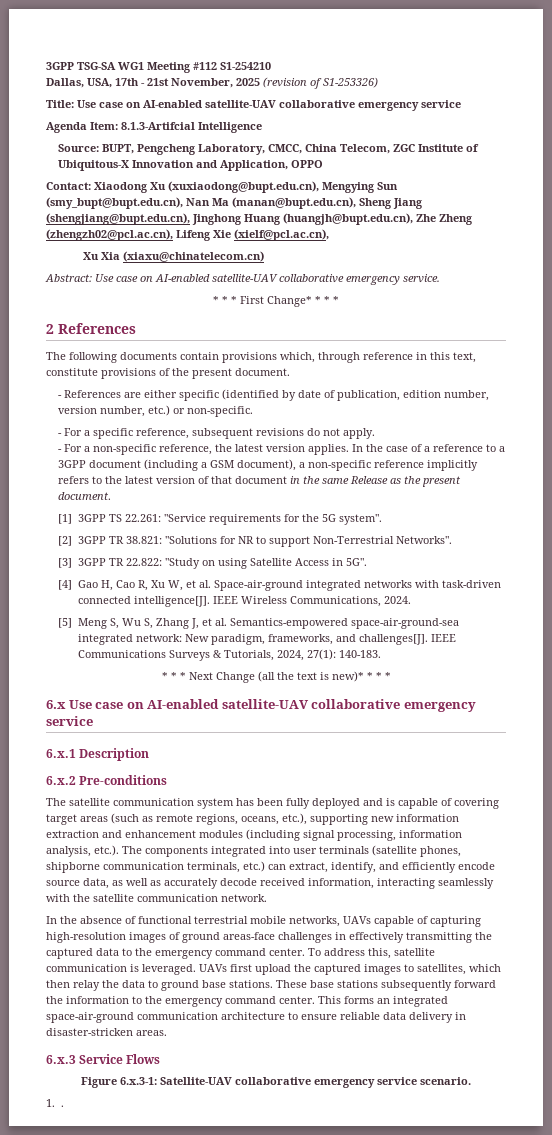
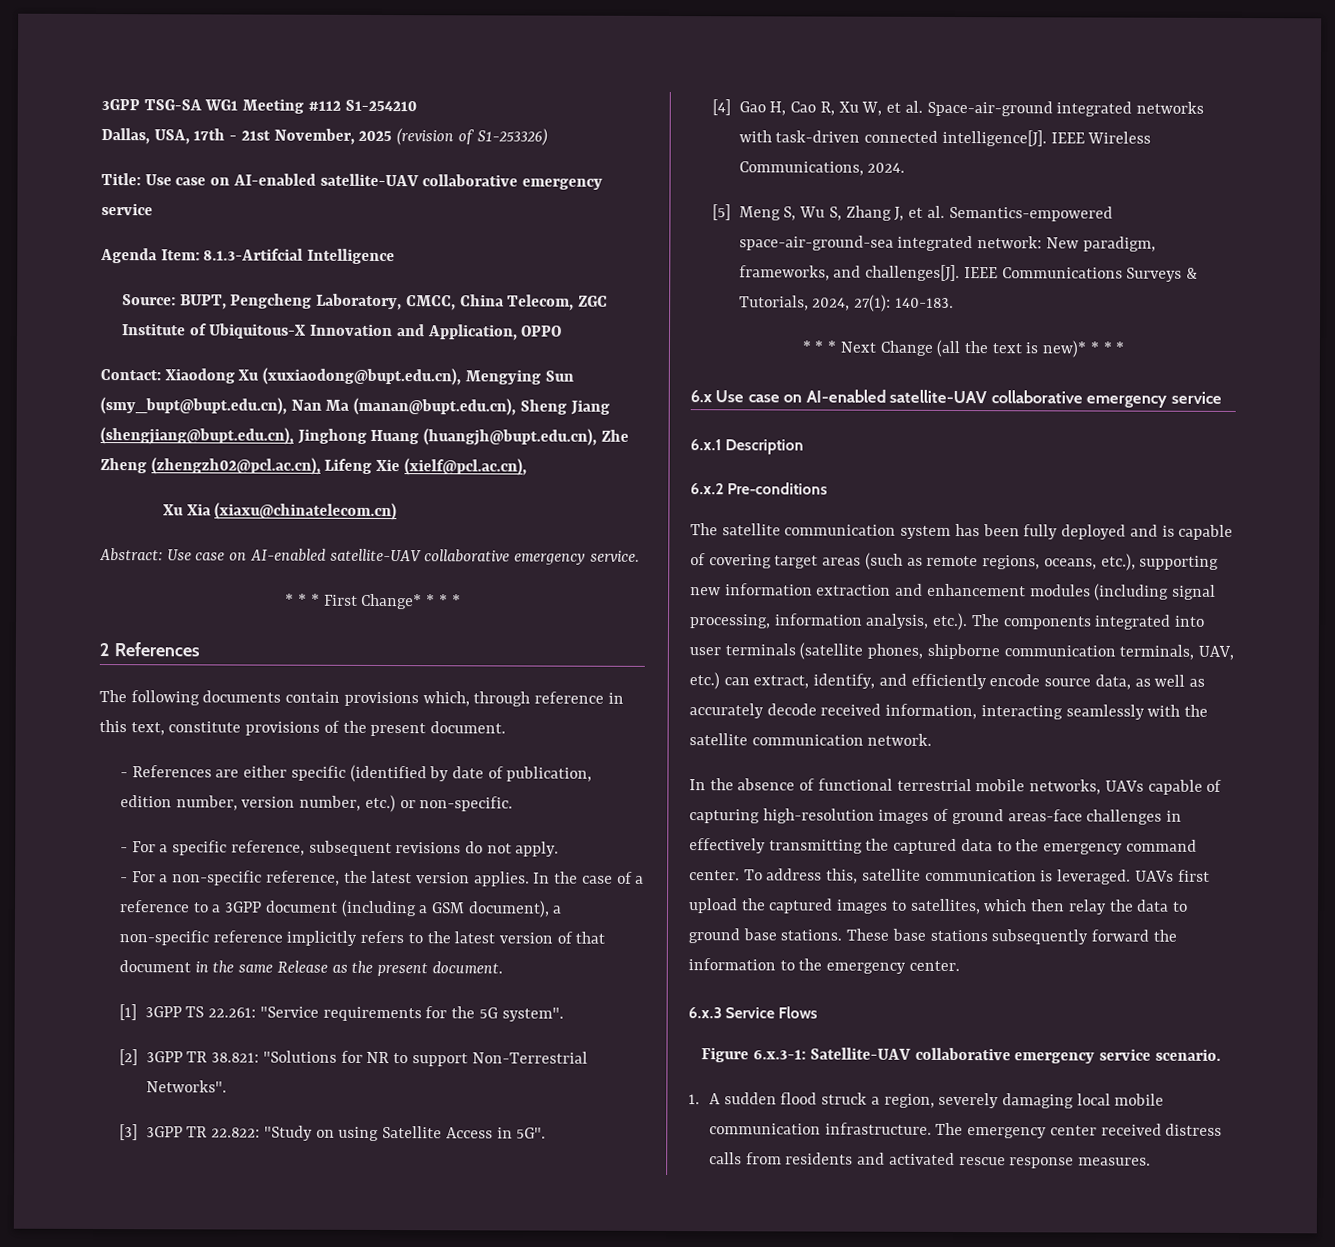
- The satellite communication system has been fully deployed and is capable of covering target areas (such as remote regions, oceans, etc.), supporting new information extraction and enhancement modules (including signal processing, information analysis, etc.). The components integrated into user terminals (satellite phones, shipborne communication terminals, etc.) can extract, identify, and efficiently encode source data, as well as accurately decode received information, interacting seamlessly with the satellite communication network.
+ The satellite communication system has been fully deployed and is capable of covering target areas (such as remote regions, oceans, etc.), supporting new information extraction and enhancement modules (including signal processing, information analysis, etc.). The components integrated into user terminals (satellite phones, shipborne communication terminals, UAV, etc.) can extract, identify, and efficiently encode source data, as well as accurately decode received information, interacting seamlessly with the satellite communication network.
- These base stations subsequently forward the information to the emergency command center. This forms an integrated space-air-ground communication architecture to ensure reliable data delivery in disaster-stricken areas.
+ These base stations subsequently forward the information to the emergency center.
- 1. .
+ 1. A sudden flood struck a region, severely damaging local mobile communication infrastructure. The emergency center received distress calls from residents and activated rescue response measures.

